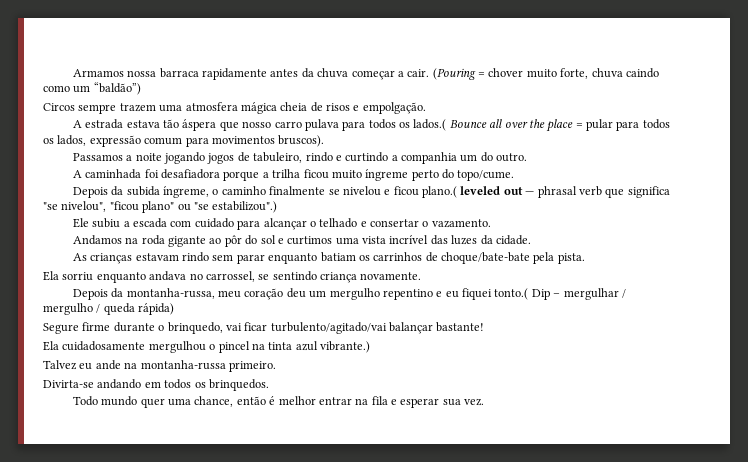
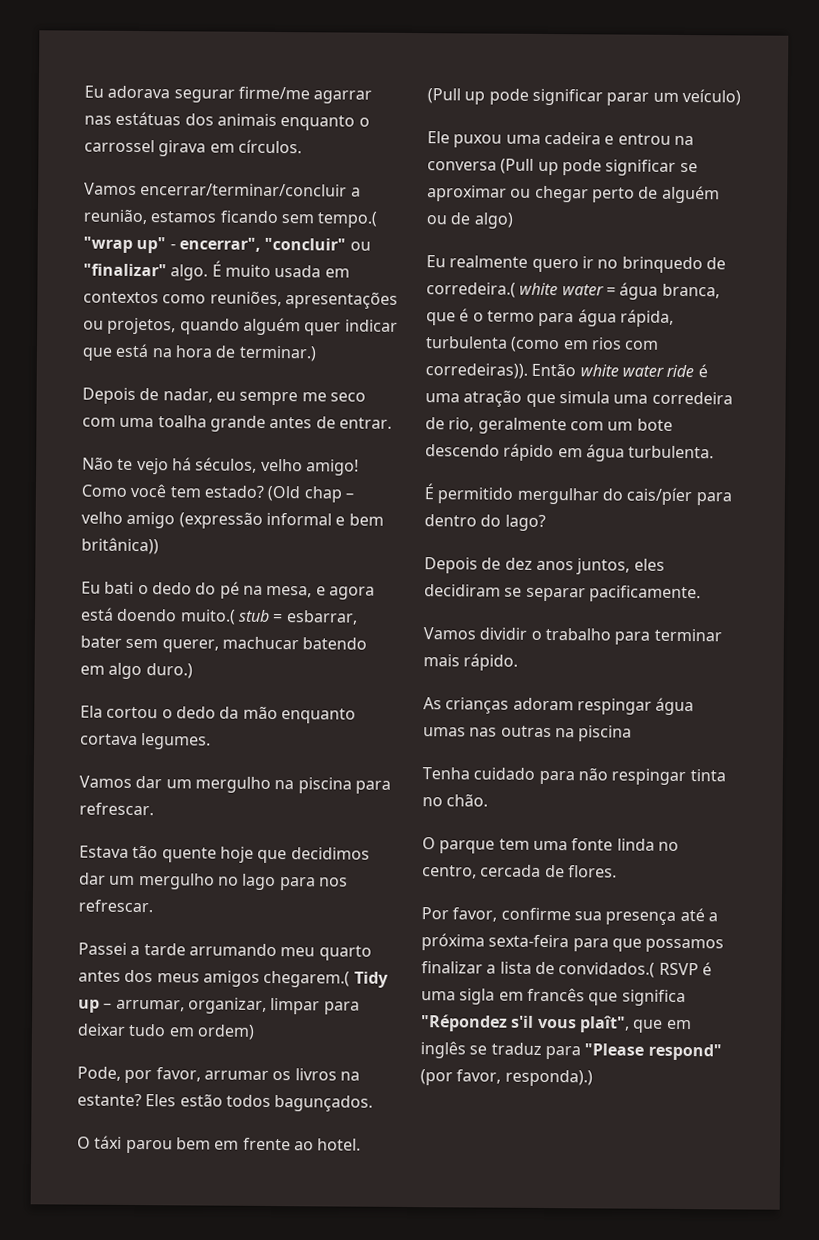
- Armamos nossa barraca rapidamente antes da chuva começar a cair. (Pouring = chover muito forte, chuva caindo como um “baldão”)
- Circos sempre trazem uma atmosfera mágica cheia de risos e empolgação.
- A estrada estava tão áspera que nosso carro pulava para todos os lados.( Bounce all over the place = pular para todos os lados, expressão comum para movimentos bruscos).
- Passamos a noite jogando jogos de tabuleiro, rindo e curtindo a companhia um do outro.
- A caminhada foi desafiadora porque a trilha ficou muito íngreme perto do topo/cume.
- Depois da subida íngreme, o caminho finalmente se nivelou e ficou plano.( leveled out — phrasal verb que significa "se nivelou", "ficou plano" ou "se estabilizou".)
- Ele subiu a escada com cuidado para alcançar o telhado e consertar o vazamento.
- Andamos na roda gigante ao pôr do sol e curtimos uma vista incrível das luzes da cidade.
- As crianças estavam rindo sem parar enquanto batiam os carrinhos de choque/bate-bate pela pista.
- Ela sorriu enquanto andava no carrossel, se sentindo criança novamente.
- Depois da montanha-russa, meu coração deu um mergulho repentino e eu fiquei tonto.( Dip – mergulhar / mergulho / queda rápida)
- Segure firme durante o brinquedo, vai ficar turbulento/agitado/vai balançar bastante!
- Ela cuidadosamente mergulhou o pincel na tinta azul vibrante.)
- Talvez eu ande na montanha-russa primeiro.
- Divirta-se andando em todos os brinquedos.
- Todo mundo quer uma chance, então é melhor entrar na fila e esperar sua vez.
+ Eu adorava segurar firme/me agarrar nas estátuas dos animais enquanto o carrossel girava em círculos.
+ Vamos encerrar/terminar/concluir a reunião, estamos ficando sem tempo.( "wrap up" - encerrar", "concluir" ou "finalizar" algo. É muito usada em contextos como reuniões, apresentações ou projetos, quando alguém quer indicar que está na hora de terminar.)
+ Depois de nadar, eu sempre me seco com uma toalha grande antes de entrar.
+ Não te vejo há séculos, velho amigo! Como você tem estado? (Old chap – velho amigo (expressão informal e bem britânica))
+ Eu bati o dedo do pé na mesa, e agora está doendo muito.( stub = esbarrar, bater sem querer, machucar batendo em algo duro.)
+ Ela cortou o dedo da mão enquanto cortava legumes.
+ Vamos dar um mergulho na piscina para refrescar.
+ Estava tão quente hoje que decidimos dar um mergulho no lago para nos refrescar.
+ Passei a tarde arrumando meu quarto antes dos meus amigos chegarem.( Tidy up – arrumar, organizar, limpar para deixar tudo em ordem)
+ Pode, por favor, arrumar os livros na estante? Eles estão todos bagunçados.
+ O táxi parou bem em frente ao hotel. (Pull up pode significar parar um veículo)
+ Ele puxou uma cadeira e entrou na conversa (Pull up pode significar se aproximar ou chegar perto de alguém ou de algo)
+ Eu realmente quero ir no brinquedo de corredeira.( white water = água branca, que é o termo para água rápida, turbulenta (como em rios com corredeiras)). Então white water ride é uma atração que simula uma corredeira de rio, geralmente com um bote descendo rápido em água turbulenta.
+ É permitido mergulhar do cais/píer para dentro do lago?
+ Depois de dez anos juntos, eles decidiram se separar pacificamente.
+ Vamos dividir o trabalho para terminar mais rápido.
+ As crianças adoram respingar água umas nas outras na piscina
+ Tenha cuidado para não respingar tinta no chão.
+ O parque tem uma fonte linda no centro, cercada de flores.
+ Por favor, confirme sua presença até a próxima sexta-feira para que possamos finalizar a lista de convidados.( RSVP é uma sigla em francês que significa "Répondez s'il vous plaît", que em inglês se traduz para "Please respond" (por favor, responda).)

